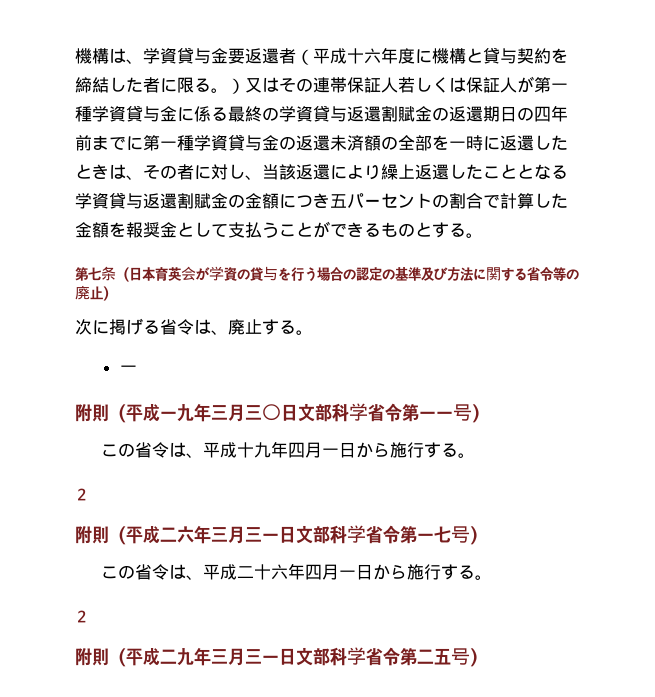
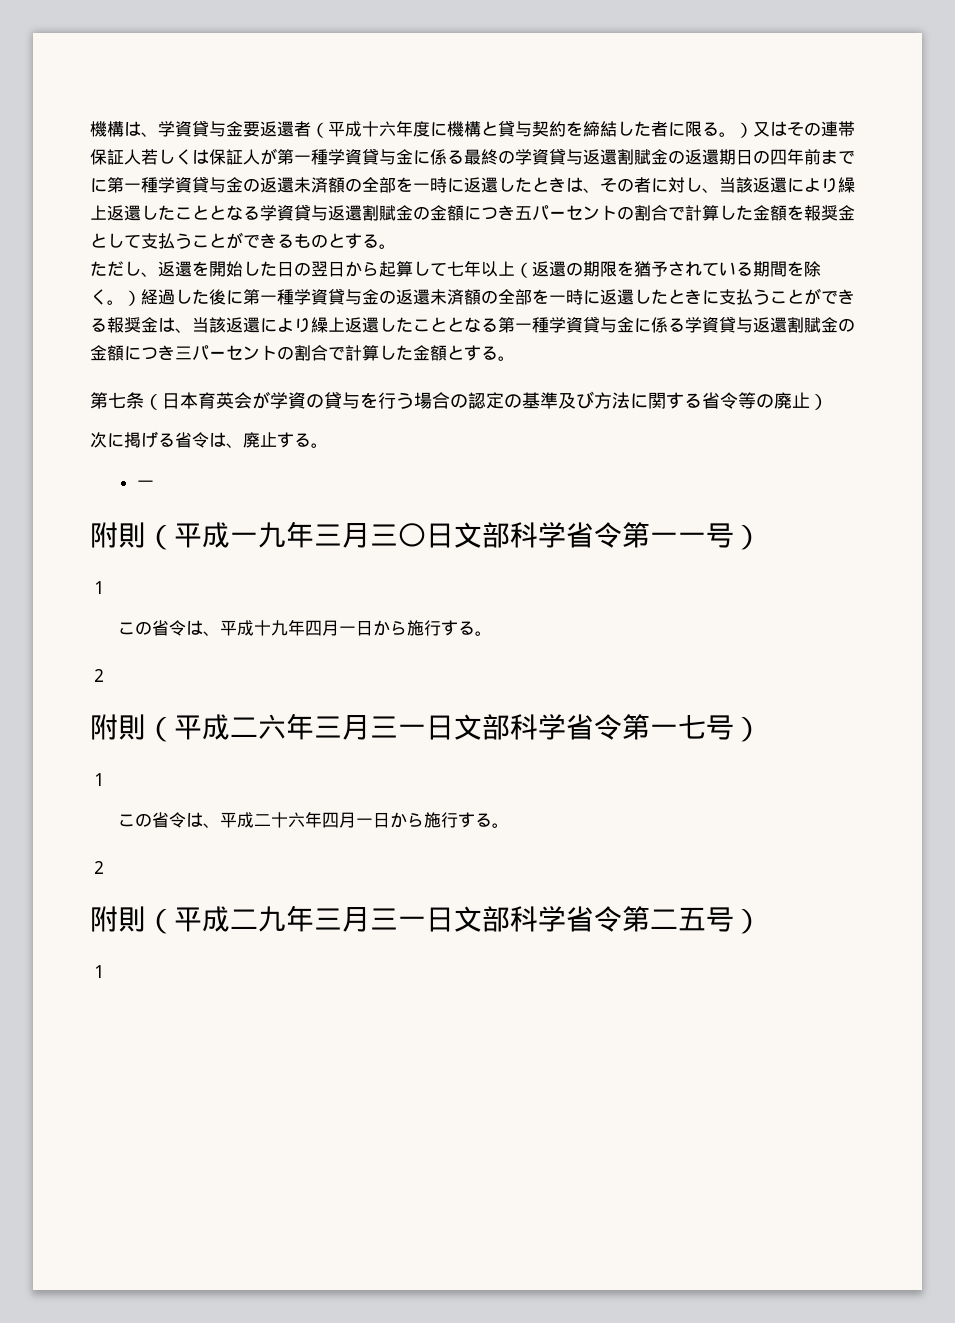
+ ただし、返還を開始した日の翌日から起算して七年以上（返還の期限を猶予されている期間を除く。）経過した後に第一種学資貸与金の返還未済額の全部を一時に返還したときに支払うことができる報奨金は、当該返還により繰上返還したこととなる第一種学資貸与金に係る学資貸与返還割賦金の金額につき三パーセントの割合で計算した金額とする。
  附則（平成一九年三月三〇日文部科学省令第一一号）
+ １
  附則（平成二六年三月三一日文部科学省令第一七号）
+ １
  附則（平成二九年三月三一日文部科学省令第二五号）
+ １

